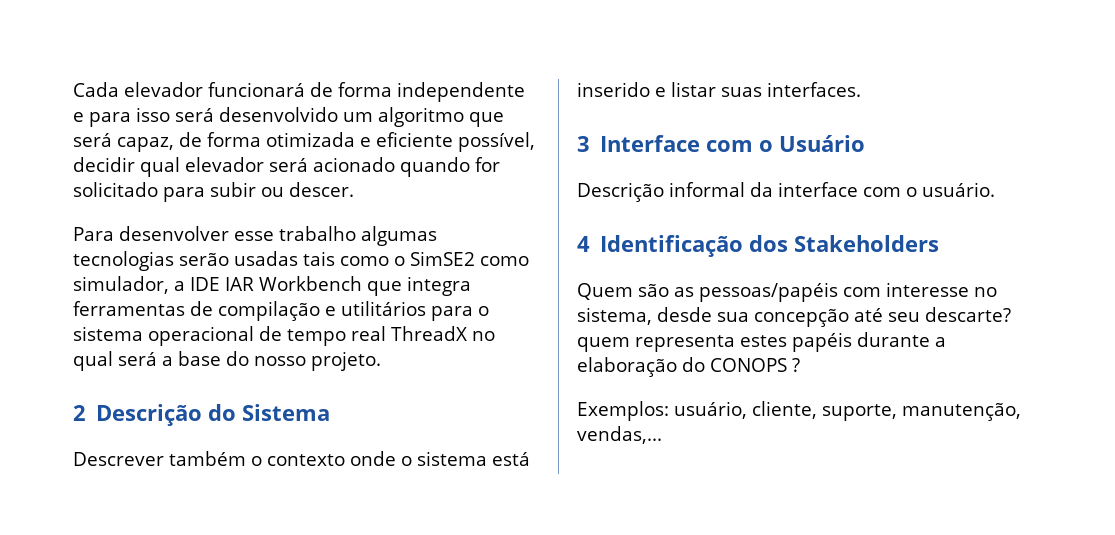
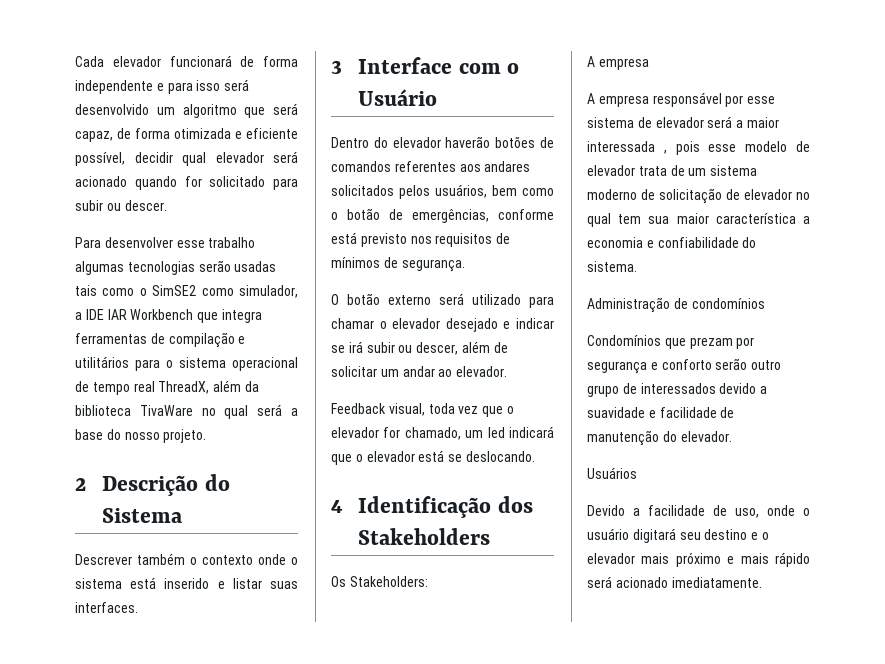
- Para desenvolver esse trabalho algumas tecnologias serão usadas tais como o SimSE2 como simulador, a IDE IAR Workbench que integra ferramentas de compilação e utilitários para o sistema operacional de tempo real ThreadX no qual será a base do nosso projeto.
+ Para desenvolver esse trabalho algumas tecnologias serão usadas tais como o SimSE2 como simulador, a IDE IAR Workbench que integra ferramentas de compilação e utilitários para o sistema operacional de tempo real ThreadX, além da biblioteca TivaWare no qual será a base do nosso projeto.
- Descrição informal da interface com o usuário.
+ Dentro do elevador haverão botões de comandos referentes aos andares solicitados pelos usuários, bem como o botão de emergências, conforme está previsto nos requisitos de mínimos de segurança.
+ O botão externo será utilizado para chamar o elevador desejado e indicar se irá subir ou descer, além de solicitar um andar ao elevador.
+ Feedback visual, toda vez que o elevador for chamado, um led indicará que o elevador está se deslocando.
  4 Identificação dos Stakeholders
- Quem são as pessoas/papéis com interesse no sistema, desde sua concepção até seu descarte? quem representa estes papéis durante a elaboração do CONOPS ?
- Exemplos: usuário, cliente, suporte, manutenção, vendas,...
+ Os Stakeholders:
+ A empresa
+ A empresa responsável por esse sistema de elevador será a maior interessada , pois esse modelo de elevador trata de um sistema moderno de solicitação de elevador no qual tem sua maior característica a economia e confiabilidade do sistema.
+ Administração de condomínios
+ Condomínios que prezam por segurança e conforto serão outro grupo de interessados devido a suavidade e facilidade de manutenção do elevador.
+ Usuários
+ Devido a facilidade de uso, onde o usuário digitará seu destino e o elevador mais próximo e mais rápido será acionado imediatamente.

